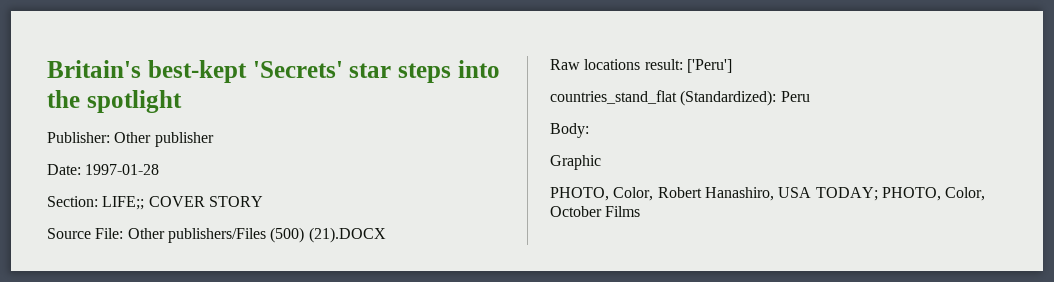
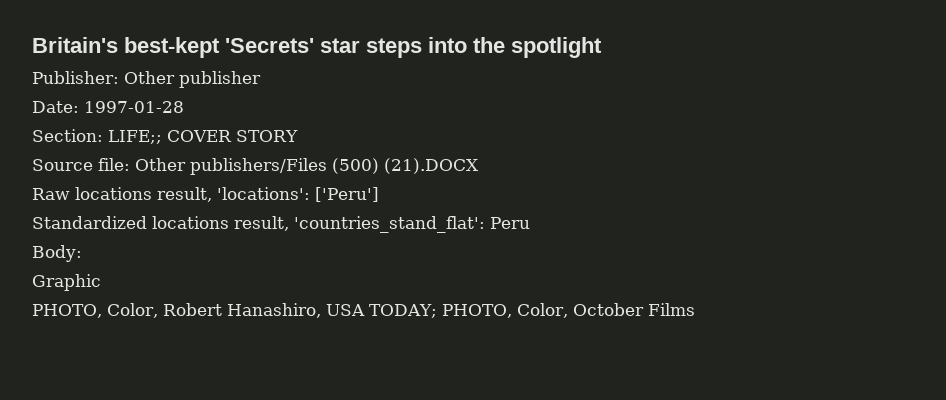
- Source File: Other publishers/Files (500) (21).DOCX
+ Source file: Other publishers/Files (500) (21).DOCX
- Raw locations result: ['Peru']
+ Raw locations result, 'locations': ['Peru']
- countries_stand_flat (Standardized): Peru
+ Standardized locations result, 'countries_stand_flat': Peru

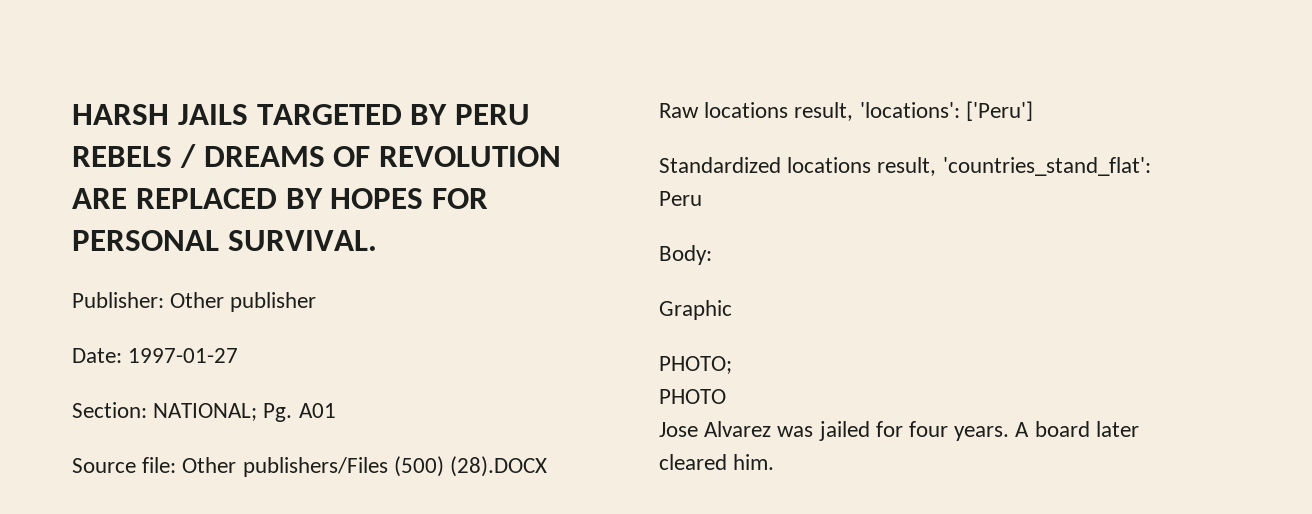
- Britain's best-kept 'Secrets' star steps into the spotlight
+ HARSH JAILS TARGETED BY PERU REBELS / DREAMS OF REVOLUTION ARE REPLACED BY HOPES FOR PERSONAL SURVIVAL.
- Date: 1997-01-28
+ Date: 1997-01-27
- Section: LIFE;; COVER STORY
+ Section: NATIONAL; Pg. A01
- Source file: Other publishers/Files (500) (21).DOCX
+ Source file: Other publishers/Files (500) (28).DOCX
- PHOTO, Color, Robert Hanashiro, USA TODAY; PHOTO, Color, October Films
+ PHOTO;
+ PHOTO
+ Jose Alvarez was jailed for four years. A board later cleared him.

